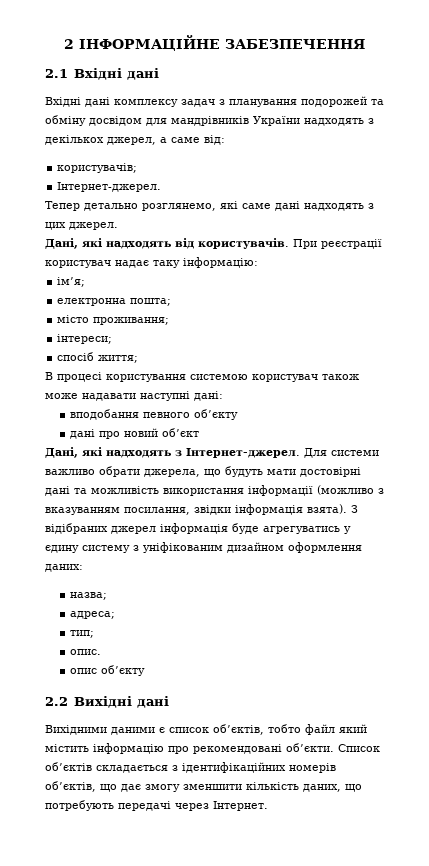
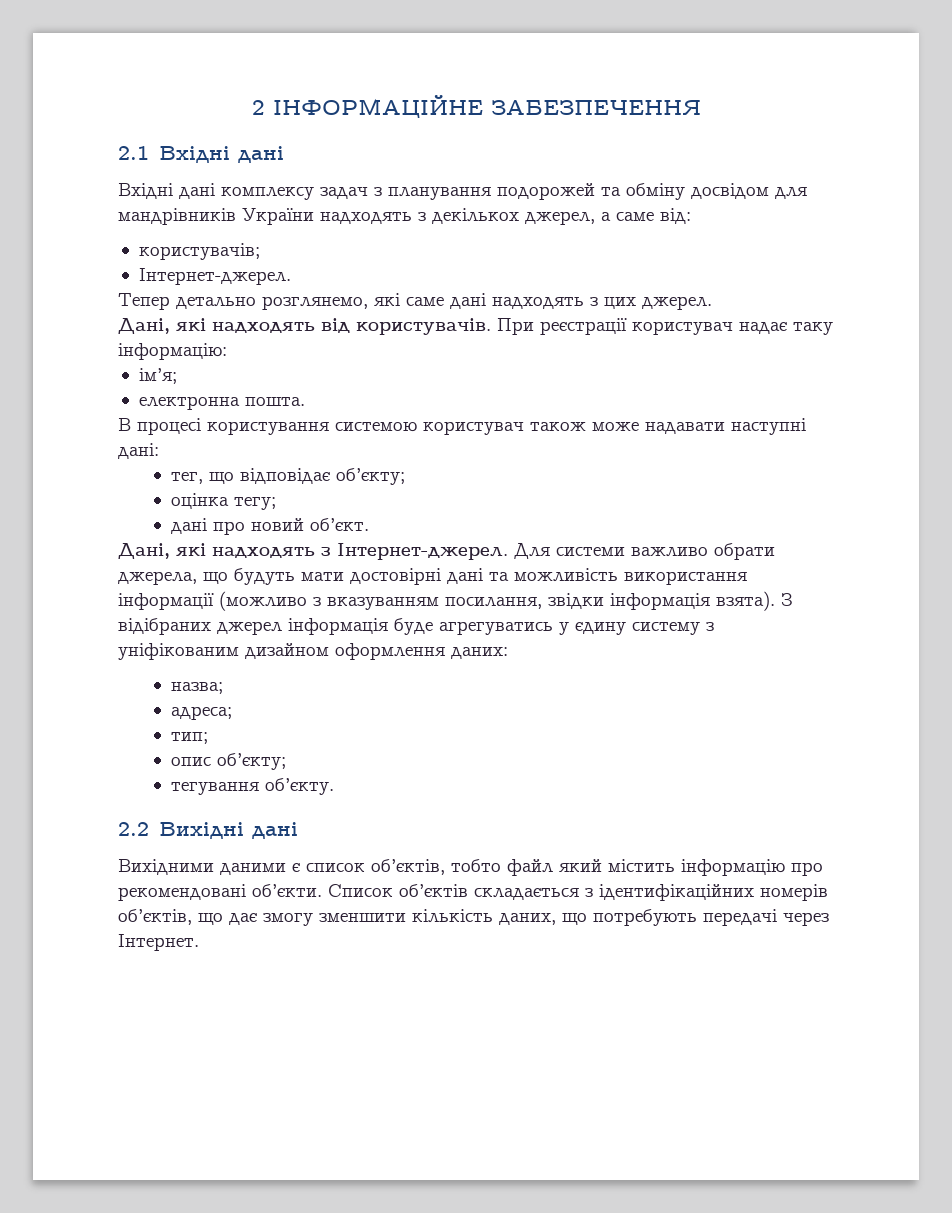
- електронна пошта;
- місто проживання;
- інтереси;
- спосіб життя;
+ електронна пошта.
- вподобання певного об’єкту
+ тег, що відповідає об’єкту;
+ оцінка тегу;
- дані про новий об’єкт
+ дані про новий об’єкт.
- опис.
- опис об’єкту
+ опис об’єкту;
+ тегування об’єкту.

